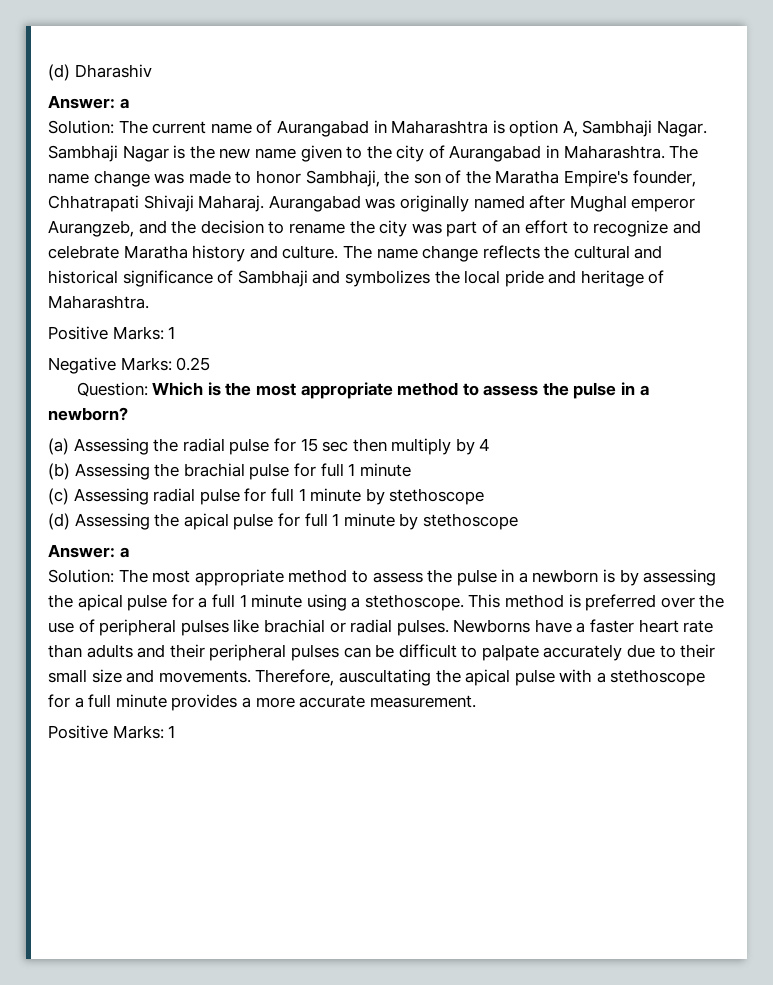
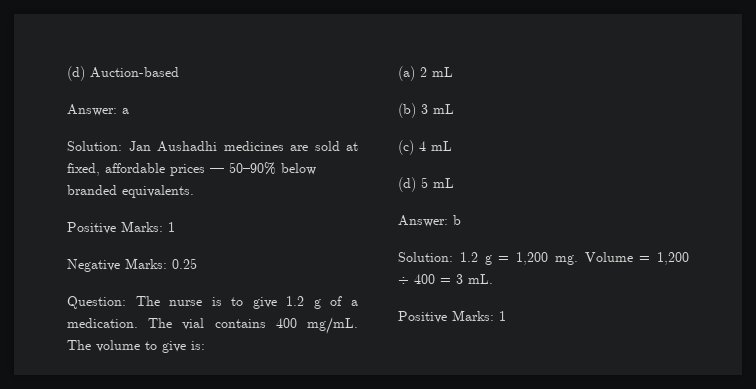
- (d) Dharashiv
+ (d) Auction-based
  Answer: a
- Solution: The current name of Aurangabad in Maharashtra is option A, Sambhaji Nagar. Sambhaji Nagar is the new name given to the city of Aurangabad in Maharashtra. The name change was made to honor Sambhaji, the son of the Maratha Empire's founder, Chhatrapati Shivaji Maharaj. Aurangabad was originally named after Mughal emperor Aurangzeb, and the decision to rename the city was part of an effort to recognize and celebrate Maratha history and culture. The name change reflects the cultural and historical significance of Sambhaji and symbolizes the local pride and heritage of Maharashtra.
+ Solution: Jan Aushadhi medicines are sold at fixed, affordable prices — 50–90% below branded equivalents.
- Question: Which is the most appropriate method to assess the pulse in a newborn?
- (a) Assessing the radial pulse for 15 sec then multiply by 4
- (b) Assessing the brachial pulse for full 1 minute
- (c) Assessing radial pulse for full 1 minute by stethoscope
- (d) Assessing the apical pulse for full 1 minute by stethoscope
- Answer: a
- Solution: The most appropriate method to assess the pulse in a newborn is by assessing the apical pulse for a full 1 minute using a stethoscope. This method is preferred over the use of peripheral pulses like brachial or radial pulses. Newborns have a faster heart rate than adults and their peripheral pulses can be difficult to palpate accurately due to their small size and movements. Therefore, auscultating the apical pulse with a stethoscope for a full minute provides a more accurate measurement.
+ Question: The nurse is to give 1.2 g of a medication. The vial contains 400 mg/mL. The volume to give is:
+ (a) 2 mL
+ (b) 3 mL
+ (c) 4 mL
+ (d) 5 mL
+ Answer: b
+ Solution: 1.2 g = 1,200 mg. Volume = 1,200 ÷ 400 = 3 mL.

